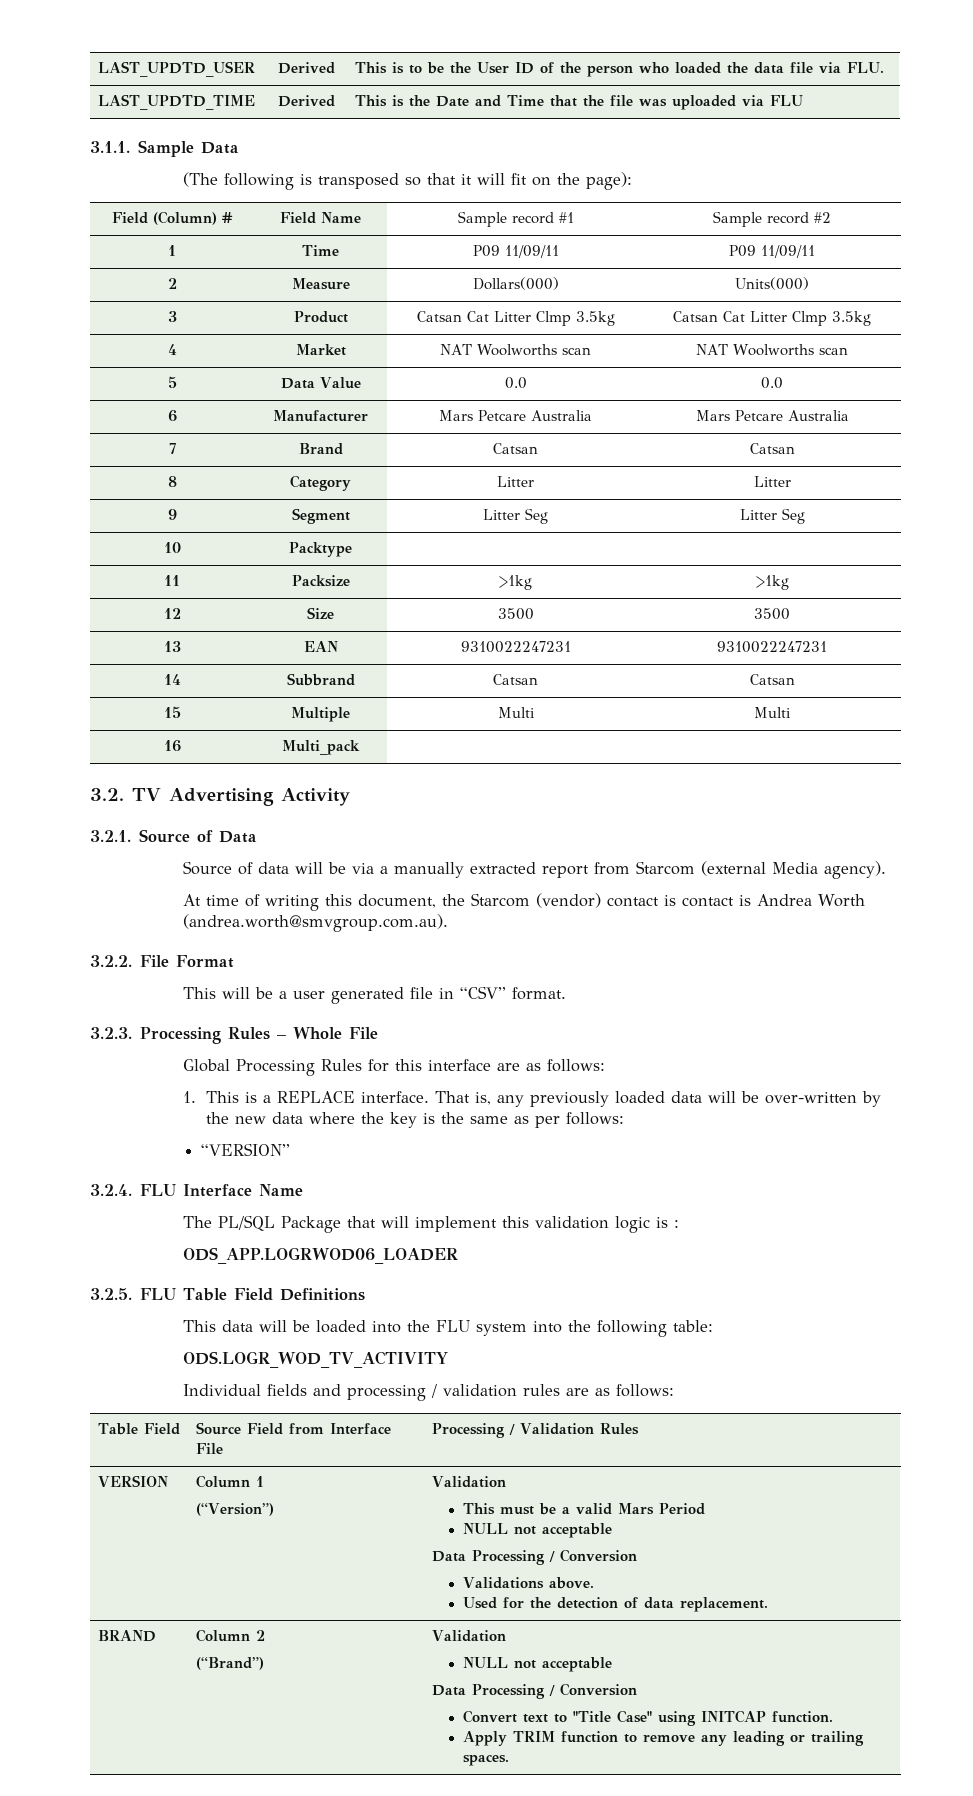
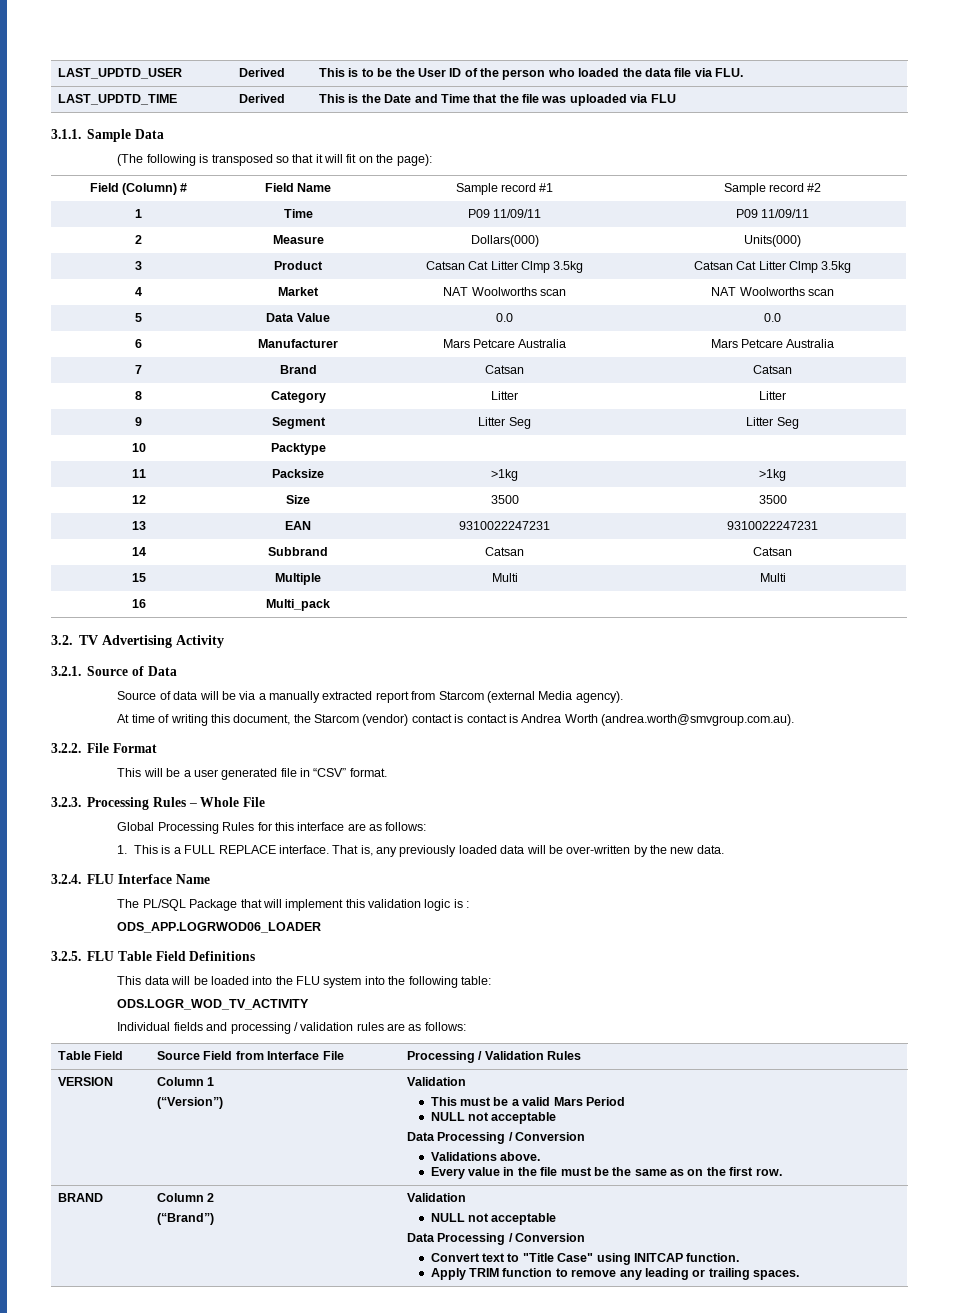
- 1. This is a REPLACE interface.
+ 1. This is a FULL REPLACE interface.
- That is, any previously loaded data will be over-written by the new data where the key is the same as per follows:
- “VERSION”
+ That is, any previously loaded data will be over-written by the new data.
  VERSION | Column 1
  (“Version”) | Validation
  This must be a valid Mars Period
  NULL not acceptable
  Data Processing / Conversion
  Validations above.
- Used for the detection of data replacement.
+ Every value in the file must be the same as on the first row.

